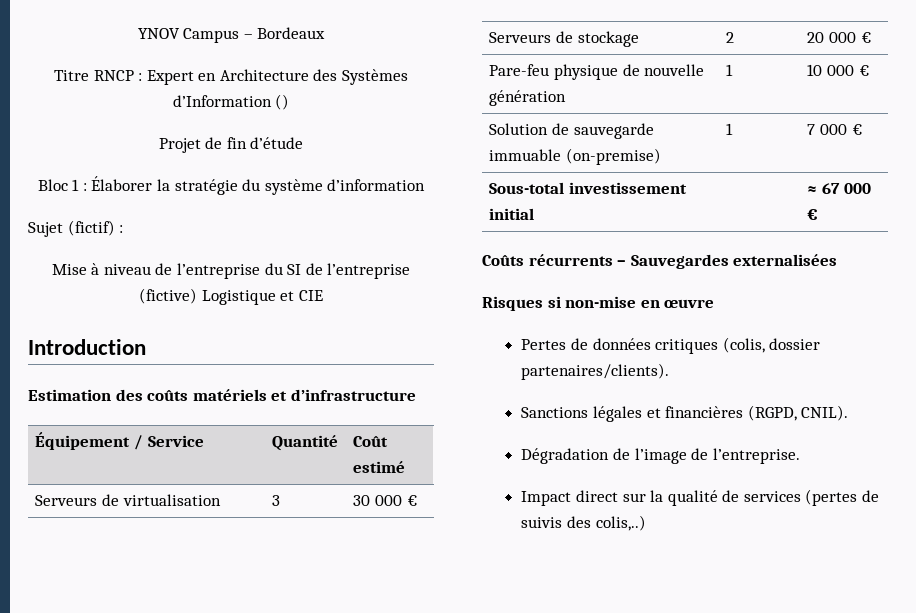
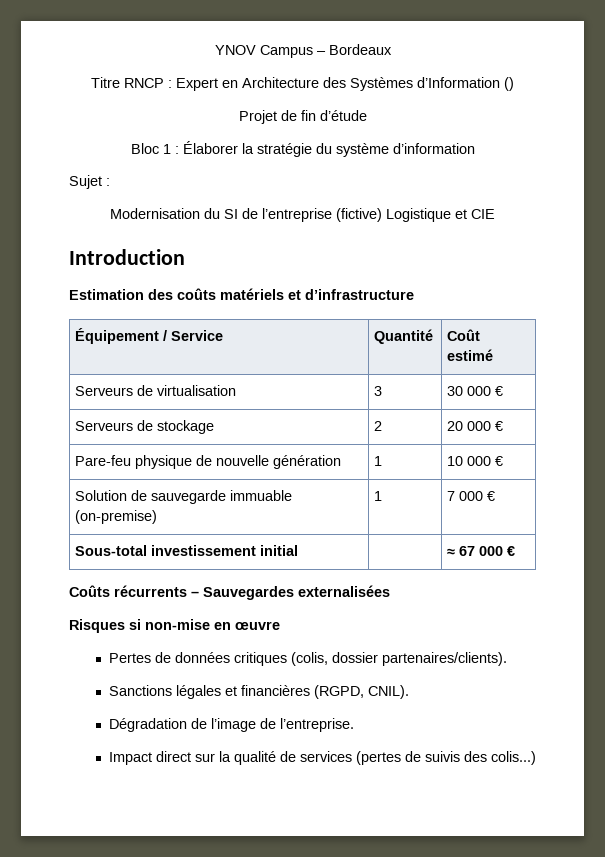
- Sujet (fictif) :
+ Sujet :
- Mise à niveau de l’entreprise du SI de l’entreprise (fictive) Logistique et CIE
+ Modernisation du SI de l’entreprise (fictive) Logistique et CIE
- Impact direct sur la qualité de services (pertes de suivis des colis,..)
+ Impact direct sur la qualité de services (pertes de suivis des colis...)

